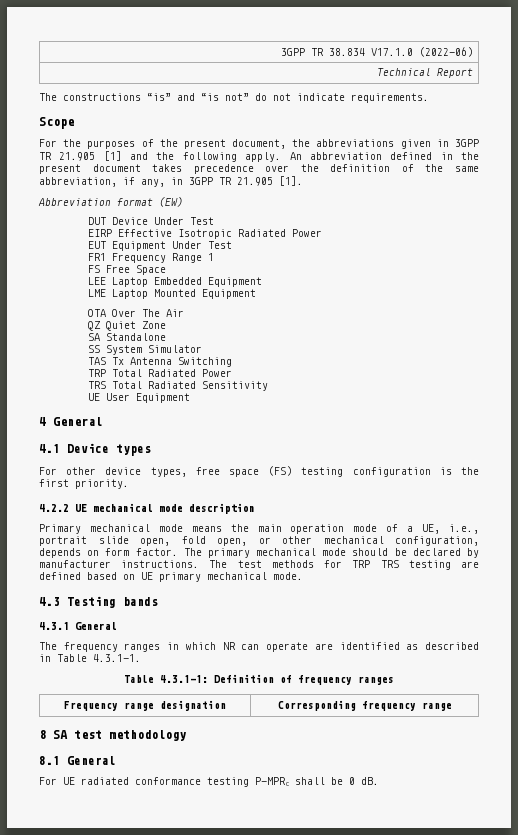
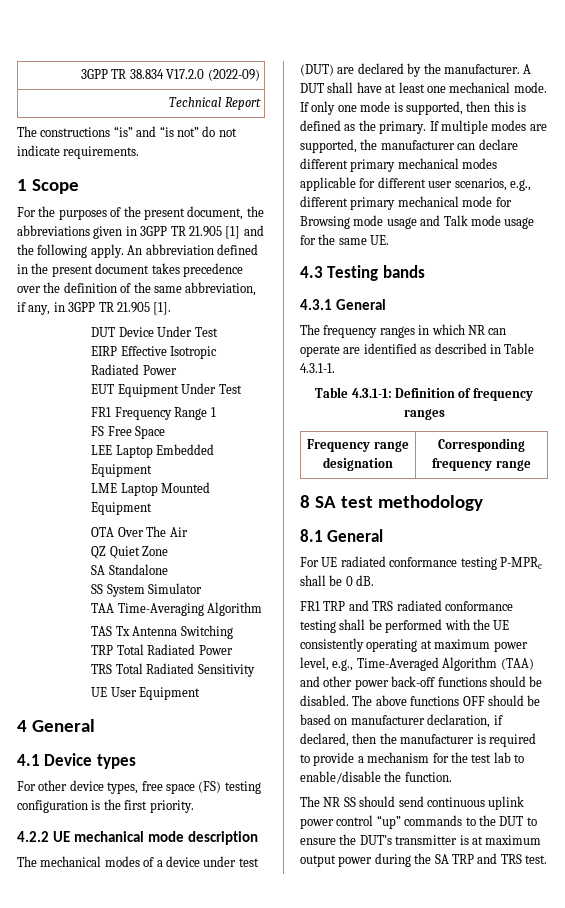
- 3GPP TR 38.834 V17.1.0 (2022-06)
+ 3GPP TR 38.834 V17.2.0 (2022-09)
- Scope
+ 1 Scope
- Abbreviation format (EW)
+ TAA Time-Averaging Algorithm
- Primary mechanical mode means the main operation mode of a UE, i.e., portrait slide open, fold open, or other mechanical configuration, depends on form factor. The primary mechanical mode should be declared by manufacturer instructions. The test methods for TRP TRS testing are defined based on UE primary mechanical mode.
+ The mechanical modes of a device under test (DUT) are declared by the manufacturer. A DUT shall have at least one mechanical mode. If only one mode is supported, then this is defined as the primary. If multiple modes are supported, the manufacturer can declare different primary mechanical modes applicable for different user scenarios, e.g., different primary mechanical mode for Browsing mode usage and Talk mode usage for the same UE.
+ FR1 TRP and TRS radiated conformance testing shall be performed with the UE consistently operating at maximum power level, e.g., Time-Averaged Algorithm (TAA) and other power back-off functions should be disabled. The above functions OFF should be based on manufacturer declaration, if declared, then the manufacturer is required to provide a mechanism for the test lab to enable/disable the function.
+ The NR SS should send continuous uplink power control “up” commands to the DUT to ensure the DUT’s transmitter is at maximum output power during the SA TRP and TRS test.

